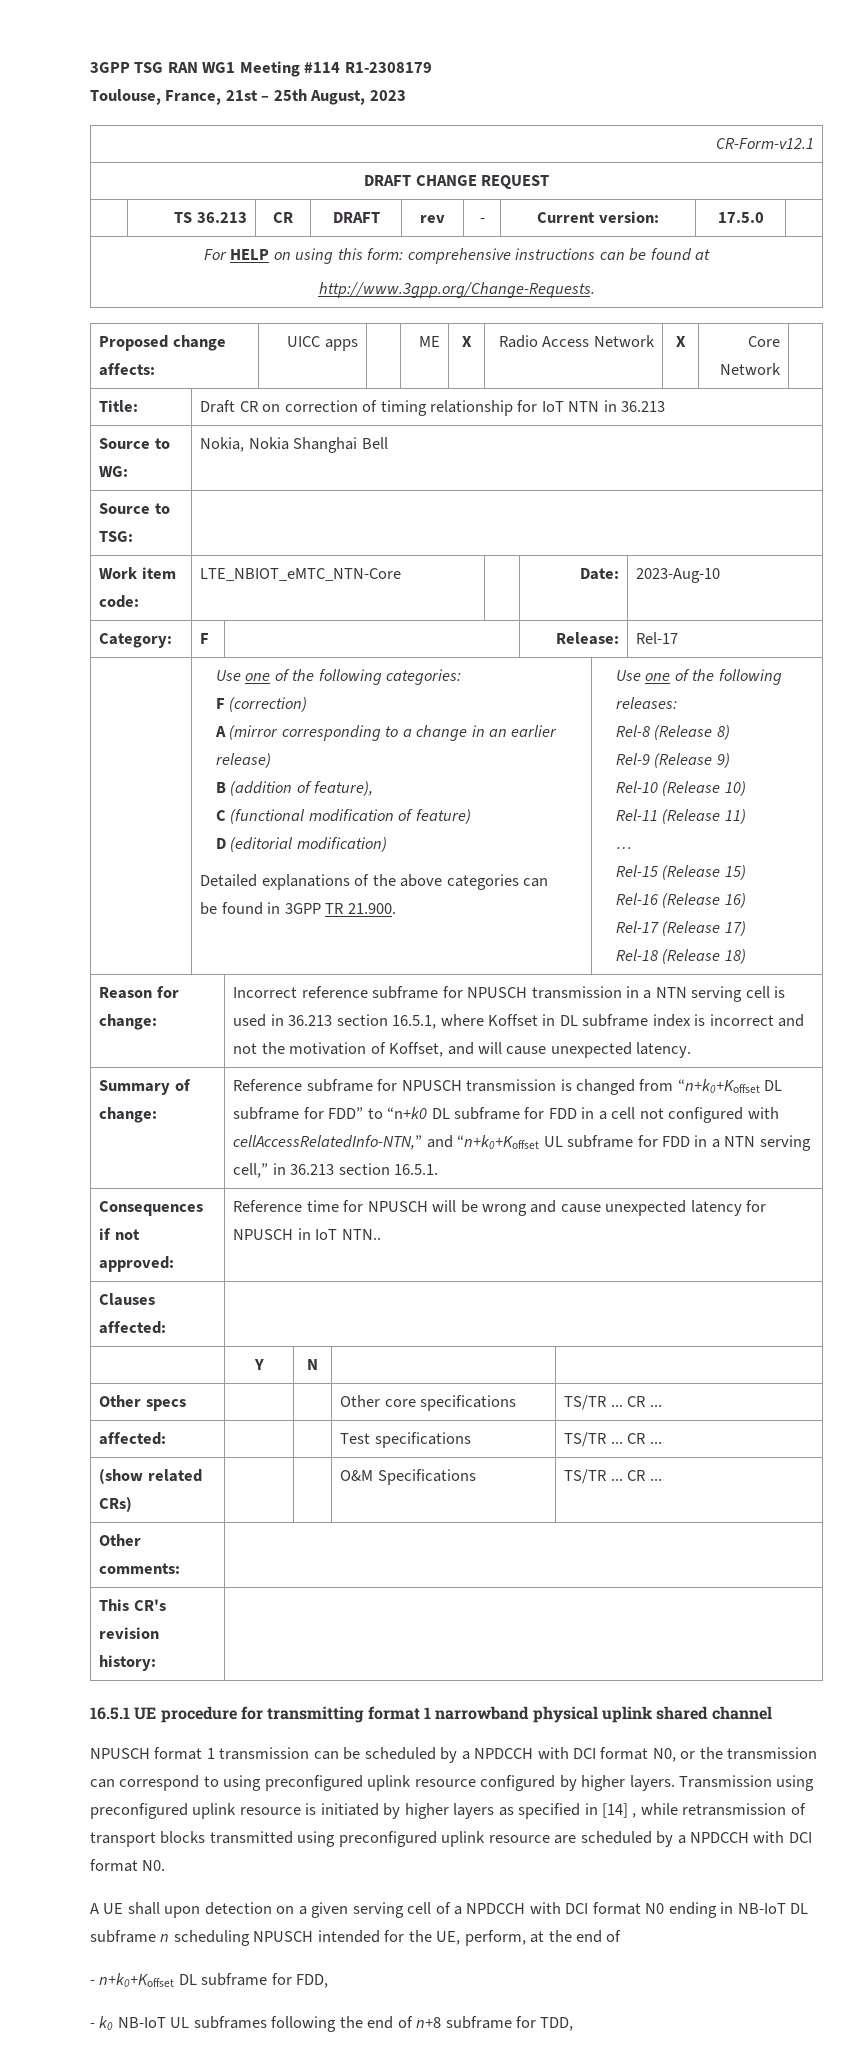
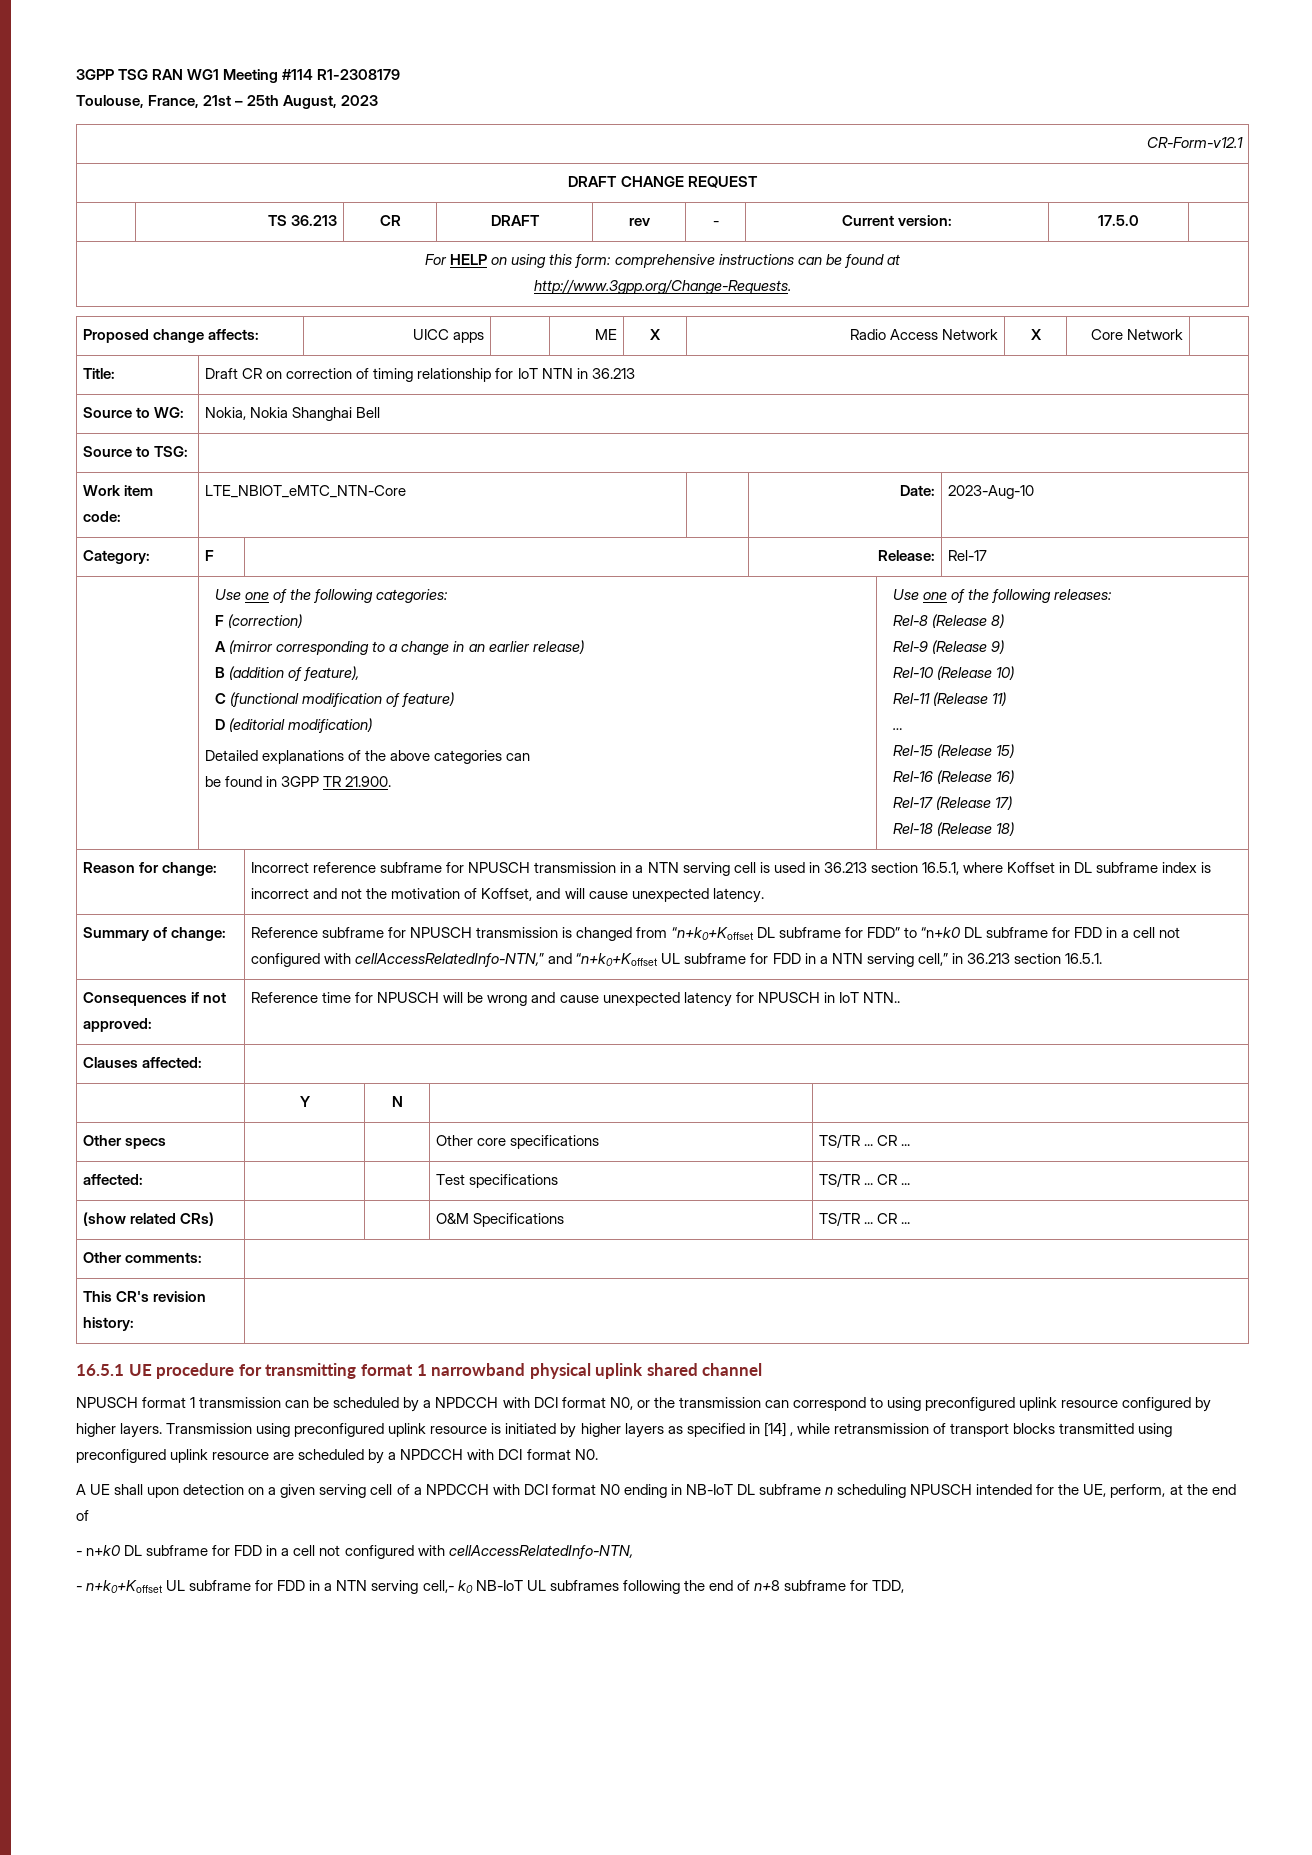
- - n+k0+Koffset DL subframe for FDD,
- - k0 NB-IoT UL subframes following the end of n+8 subframe for TDD,
+ - n+k0 DL subframe for FDD in a cell not configured with cellAccessRelatedInfo-NTN,
+ - n+k0+Koffset UL subframe for FDD in a NTN serving cell,- k0 NB-IoT UL subframes following the end of n+8 subframe for TDD,

